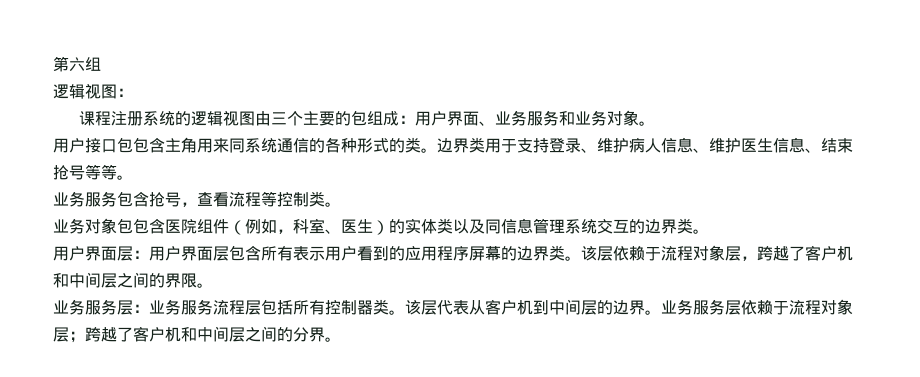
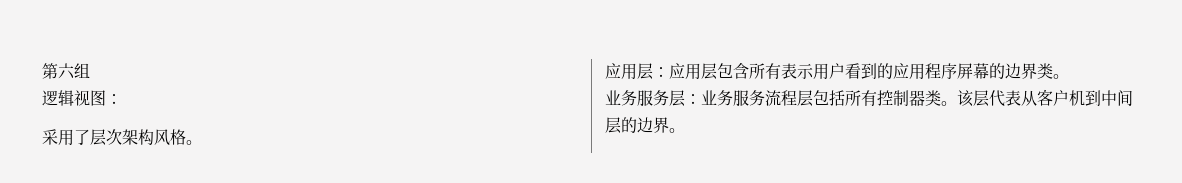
- 课程注册系统的逻辑视图由三个主要的包组成：用户界面、业务服务和业务对象。
- 用户接口包包含主角用来同系统通信的各种形式的类。边界类用于支持登录、维护病人信息、维护医生信息、结束抢号等等。
- 业务服务包含抢号，查看流程等控制类。
- 业务对象包包含医院组件（例如，科室、医生）的实体类以及同信息管理系统交互的边界类。
- 用户界面层：用户界面层包含所有表示用户看到的应用程序屏幕的边界类。该层依赖于流程对象层，跨越了客户机和中间层之间的界限。
+ 采用了层次架构风格。
+ 应用层：应用层包含所有表示用户看到的应用程序屏幕的边界类。
- 业务服务层依赖于流程对象层；跨越了客户机和中间层之间的分界。

